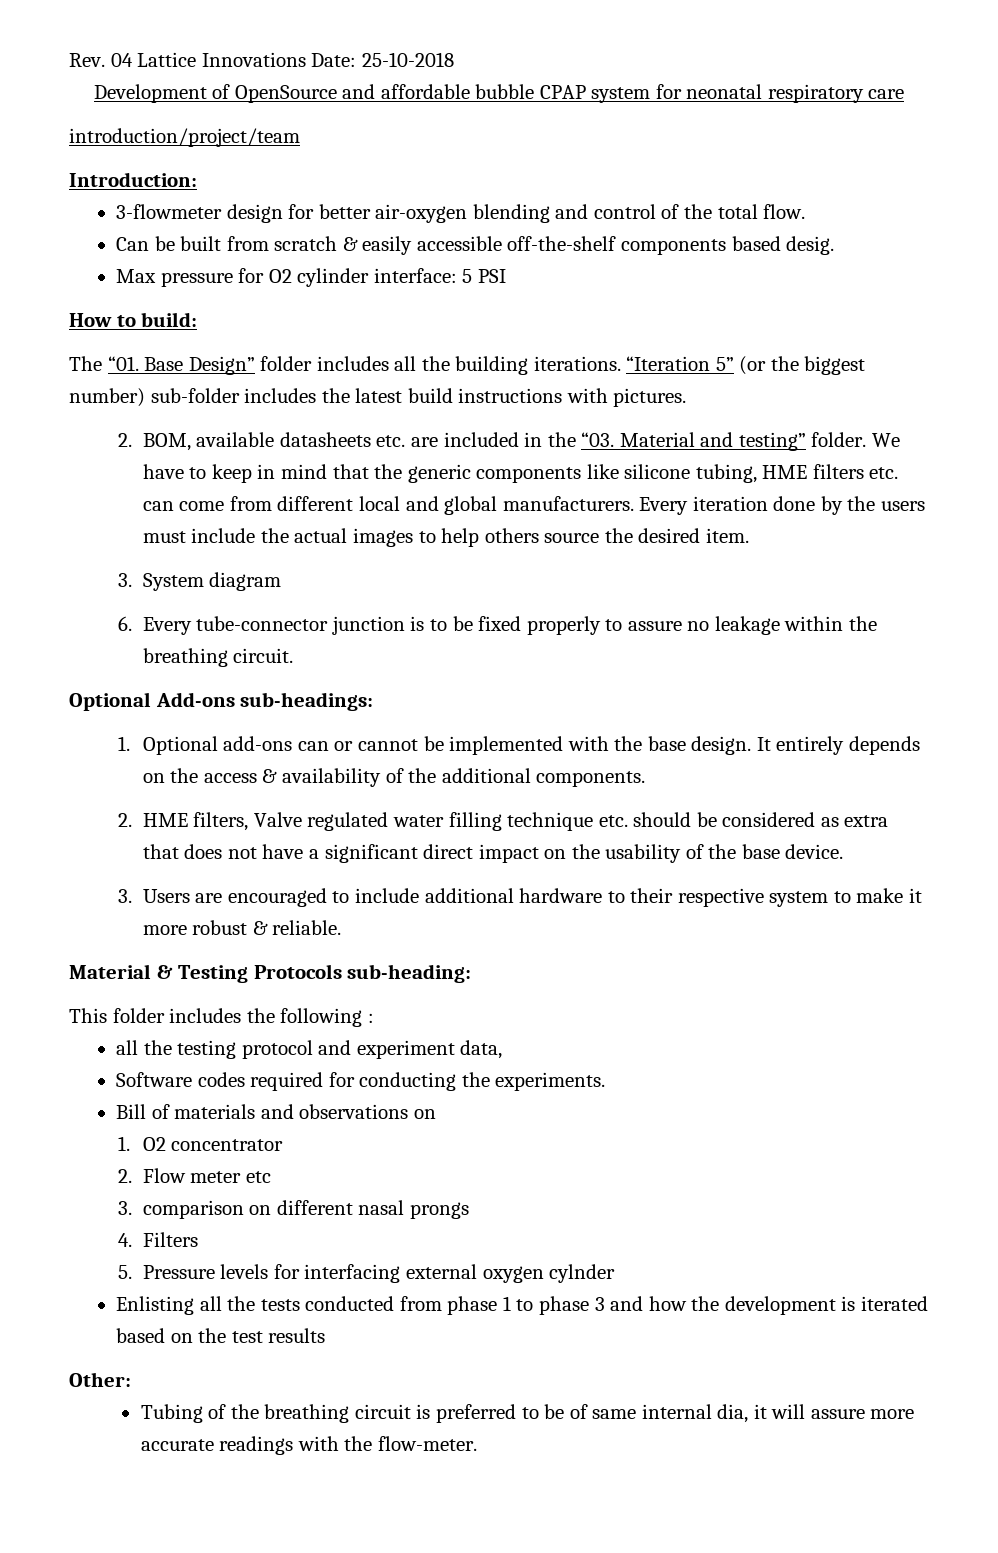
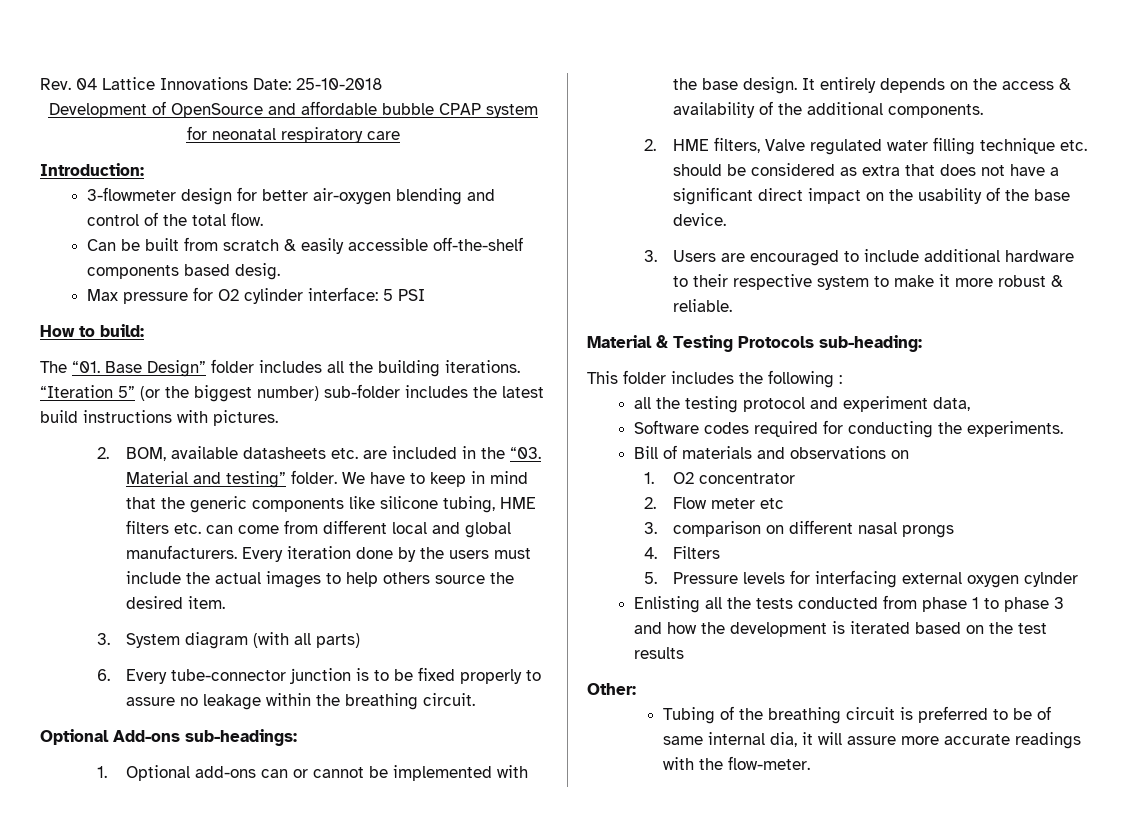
- introduction/project/team
- 3. System diagram
+ 3. System diagram (with all parts)

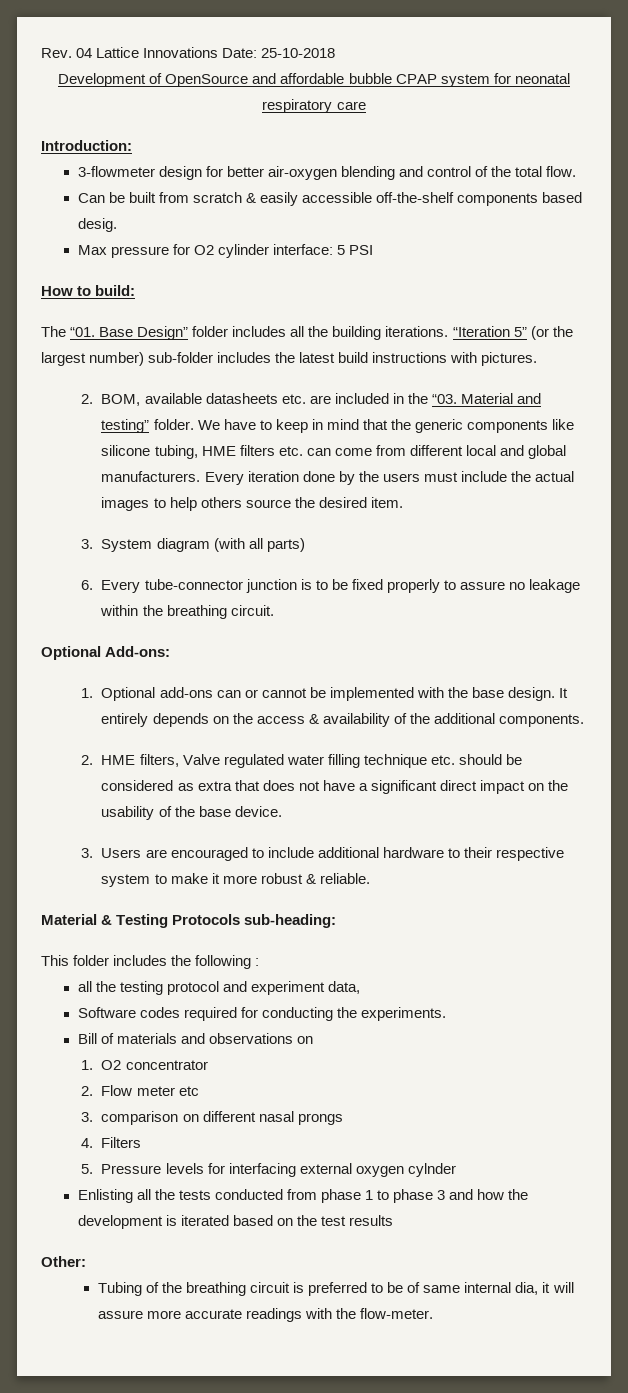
- “Iteration 5” (or the biggest number) sub-folder includes the latest build instructions with pictures.
+ “Iteration 5” (or the largest number) sub-folder includes the latest build instructions with pictures.
- Optional Add-ons sub-headings:
+ Optional Add-ons:

